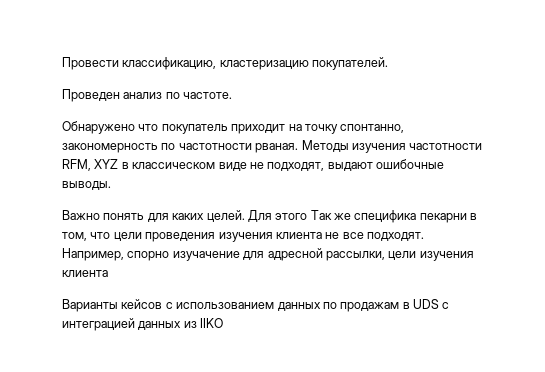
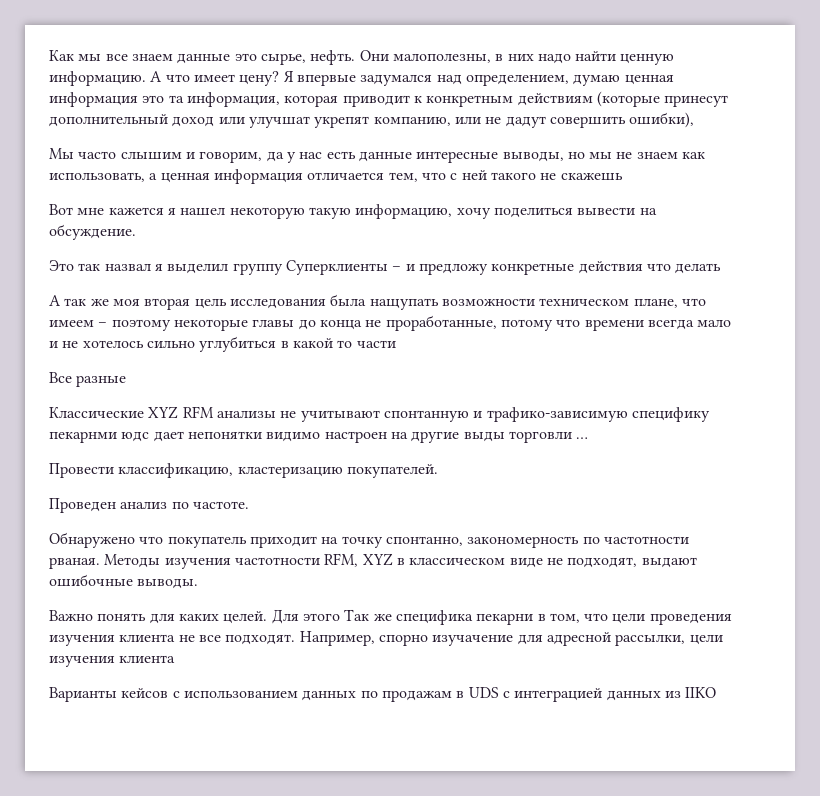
+ Как мы все знаем данные это сырье, нефть. Они малополезны, в них надо найти ценную информацию. А что имеет цену? Я впервые задумался над определением, думаю ценная информация это та информация, которая приводит к конкретным действиям (которые принесут дополнительный доход или улучшат укрепят компанию, или не дадут совершить ошибки),
+ Мы часто слышим и говорим, да у нас есть данные интересные выводы, но мы не знаем как использовать, а ценная информация отличается тем, что с ней такого не скажешь
+ Вот мне кажется я нашел некоторую такую информацию, хочу поделиться вывести на обсуждение.
+ Это так назвал я выделил группу Суперклиенты – и предложу конкретные действия что делать
+ А так же моя вторая цель исследования была нащупать возможности техническом плане, что имеем – поэтому некоторые главы до конца не проработанные, потому что времени всегда мало и не хотелось сильно углубиться в какой то части
+ Все разные
+ Классические ХYZ RFM анализы не учитывают спонтанную и трафико-зависимую специфику пекарнми юдс дает непонятки видимо настроен на другие выды торговли …

